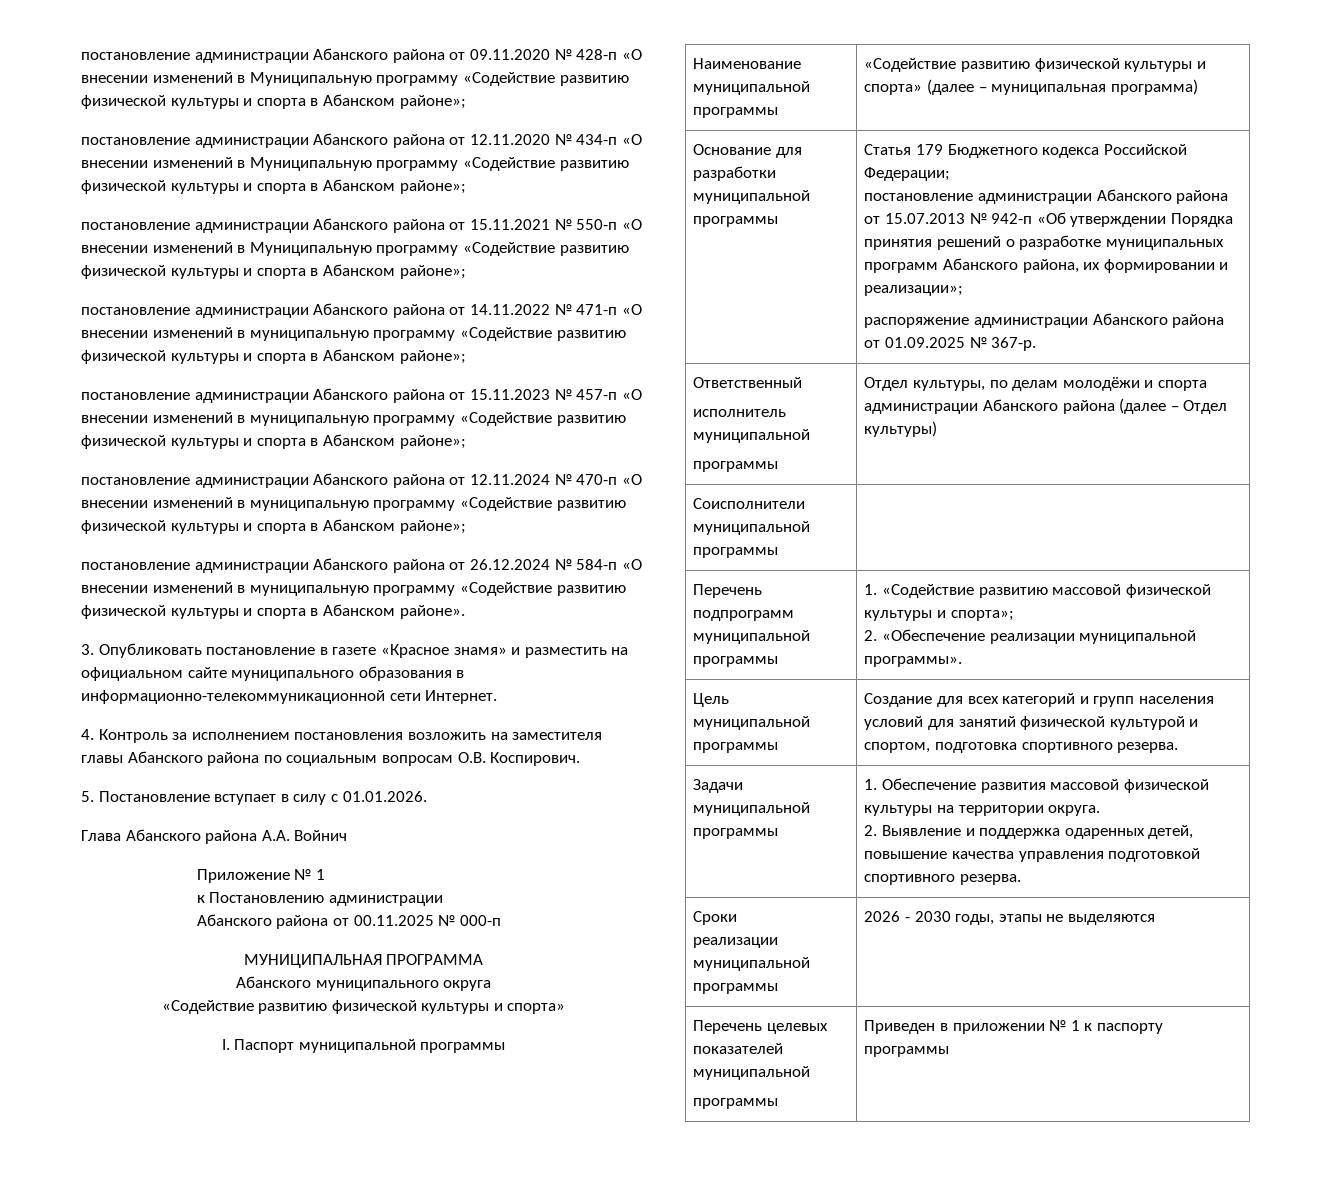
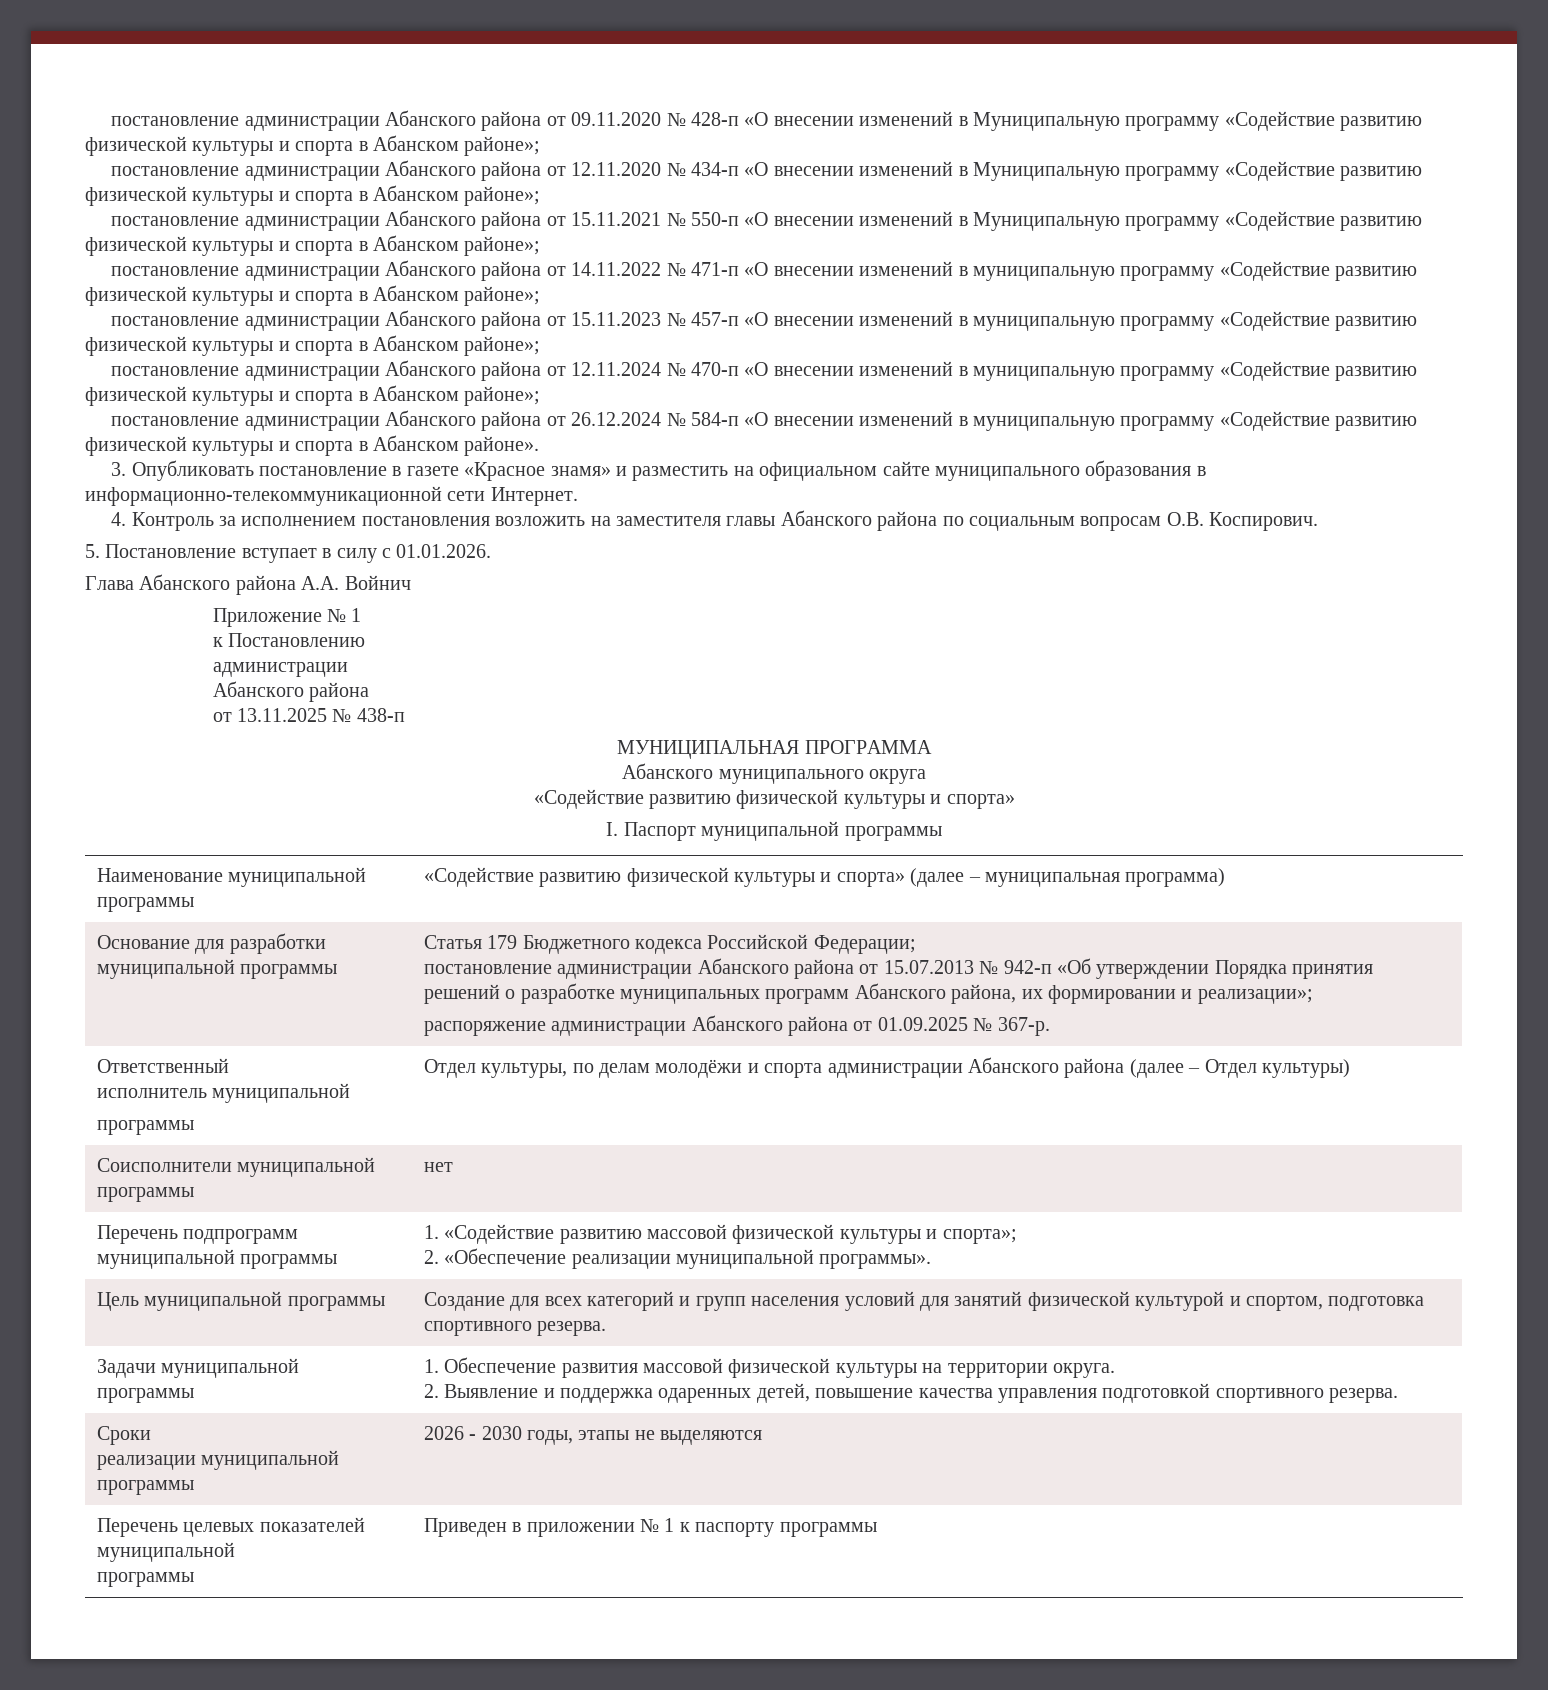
- к Постановлению администрации
- Абанского района от 00.11.2025 № 000-п
+ к Постановлению
+ администрации
+ Абанского района
+ от 13.11.2025 № 438-п
- Соисполнители муниципальной программы |
+ Соисполнители муниципальной программы | нет

